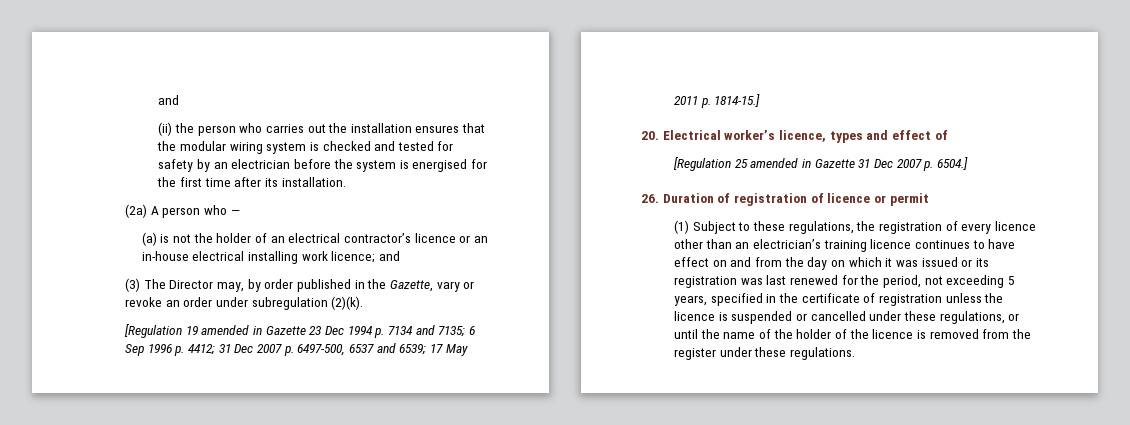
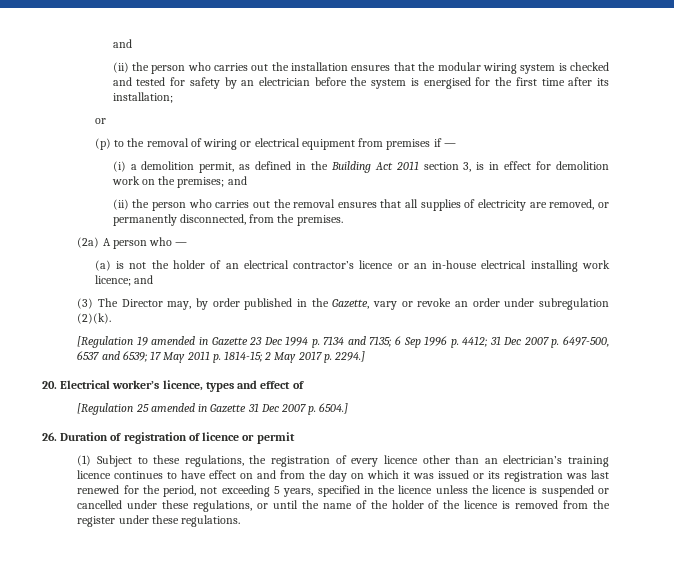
- (ii) the person who carries out the installation ensures that the modular wiring system is checked and tested for safety by an electrician before the system is energised for the first time after its installation.
+ (ii) the person who carries out the installation ensures that the modular wiring system is checked and tested for safety by an electrician before the system is energised for the first time after its installation;
+ or
+ (p) to the removal of wiring or electrical equipment from premises if —
+ (i) a demolition permit, as defined in the Building Act 2011 section 3, is in effect for demolition work on the premises; and
+ (ii) the person who carries out the removal ensures that all supplies of electricity are removed, or permanently disconnected, from the premises.
- [Regulation 19 amended in Gazette 23 Dec 1994 p. 7134 and 7135; 6 Sep 1996 p. 4412; 31 Dec 2007 p. 6497-500, 6537 and 6539; 17 May 2011 p. 1814-15.]
+ [Regulation 19 amended in Gazette 23 Dec 1994 p. 7134 and 7135; 6 Sep 1996 p. 4412; 31 Dec 2007 p. 6497-500, 6537 and 6539; 17 May 2011 p. 1814-15; 2 May 2017 p. 2294.]
- (1) Subject to these regulations, the registration of every licence other than an electrician’s training licence continues to have effect on and from the day on which it was issued or its registration was last renewed for the period, not exceeding 5 years, specified in the certificate of registration unless the licence is suspended or cancelled under these regulations, or until the name of the holder of the licence is removed from the register under these regulations.
+ (1) Subject to these regulations, the registration of every licence other than an electrician’s training licence continues to have effect on and from the day on which it was issued or its registration was last renewed for the period, not exceeding 5 years, specified in the licence unless the licence is suspended or cancelled under these regulations, or until the name of the holder of the licence is removed from the register under these regulations.

